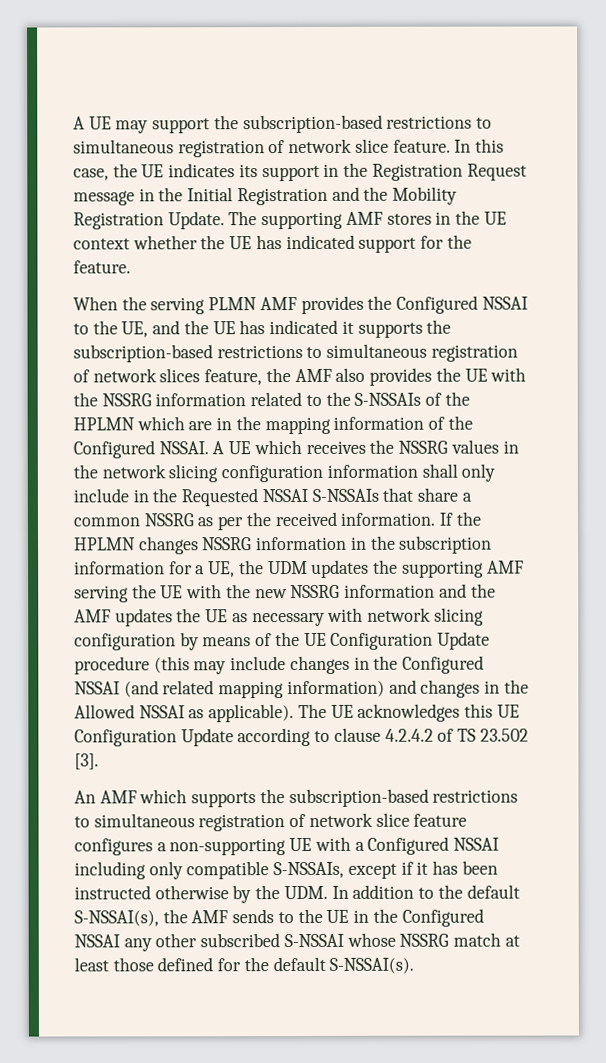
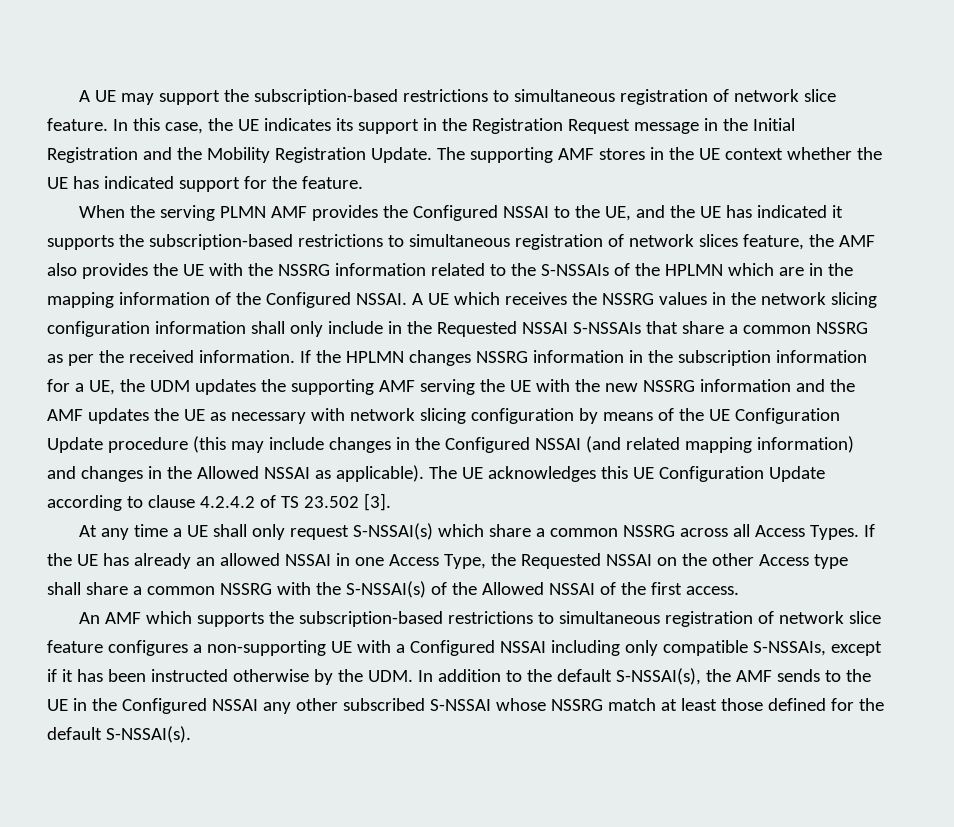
+ At any time a UE shall only request S-NSSAI(s) which share a common NSSRG across all Access Types. If the UE has already an allowed NSSAI in one Access Type, the Requested NSSAI on the other Access type shall share a common NSSRG with the S-NSSAI(s) of the Allowed NSSAI of the first access.

